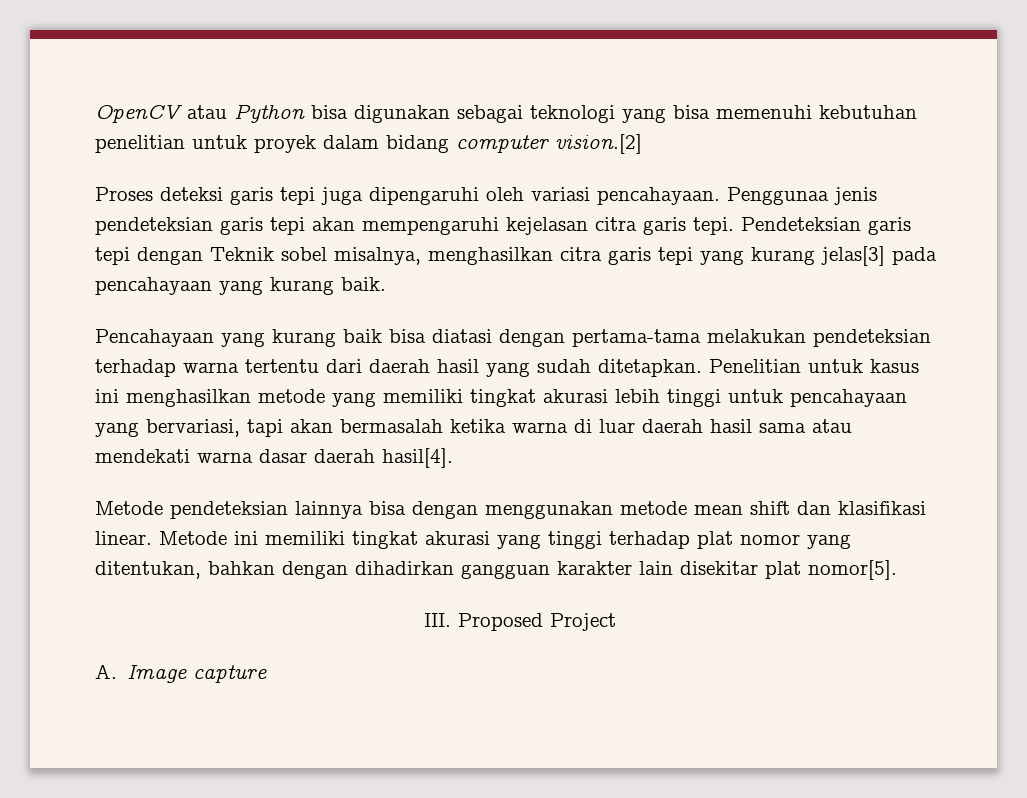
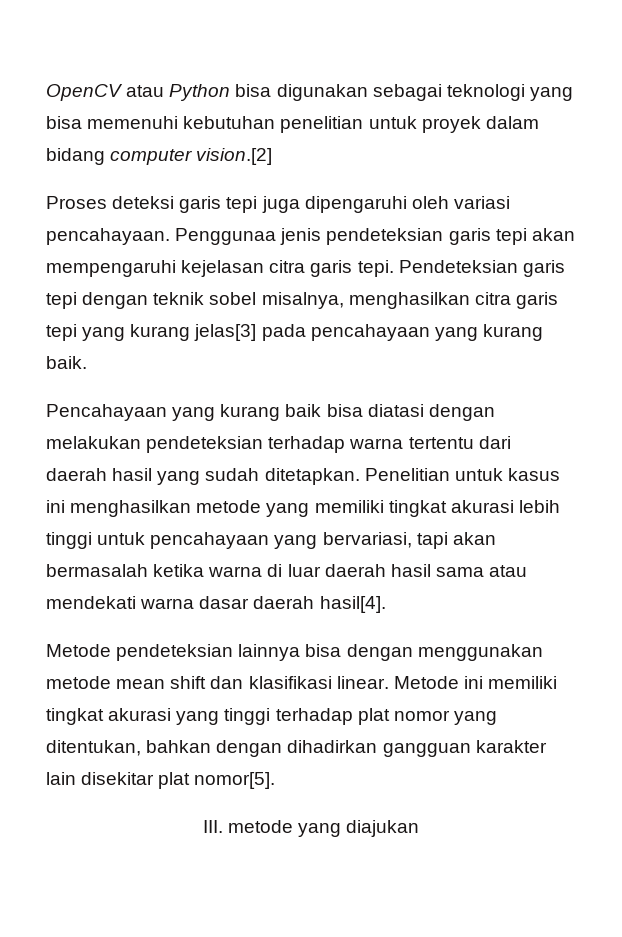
- Pendeteksian garis tepi dengan Teknik sobel misalnya, menghasilkan citra garis tepi yang kurang jelas[3] pada pencahayaan yang kurang baik.
+ Pendeteksian garis tepi dengan teknik sobel misalnya, menghasilkan citra garis tepi yang kurang jelas[3] pada pencahayaan yang kurang baik.
- Pencahayaan yang kurang baik bisa diatasi dengan pertama-tama melakukan pendeteksian terhadap warna tertentu dari daerah hasil yang sudah ditetapkan.
+ Pencahayaan yang kurang baik bisa diatasi dengan melakukan pendeteksian terhadap warna tertentu dari daerah hasil yang sudah ditetapkan.
- III. Proposed Project
- A. Image capture
+ III. metode yang diajukan

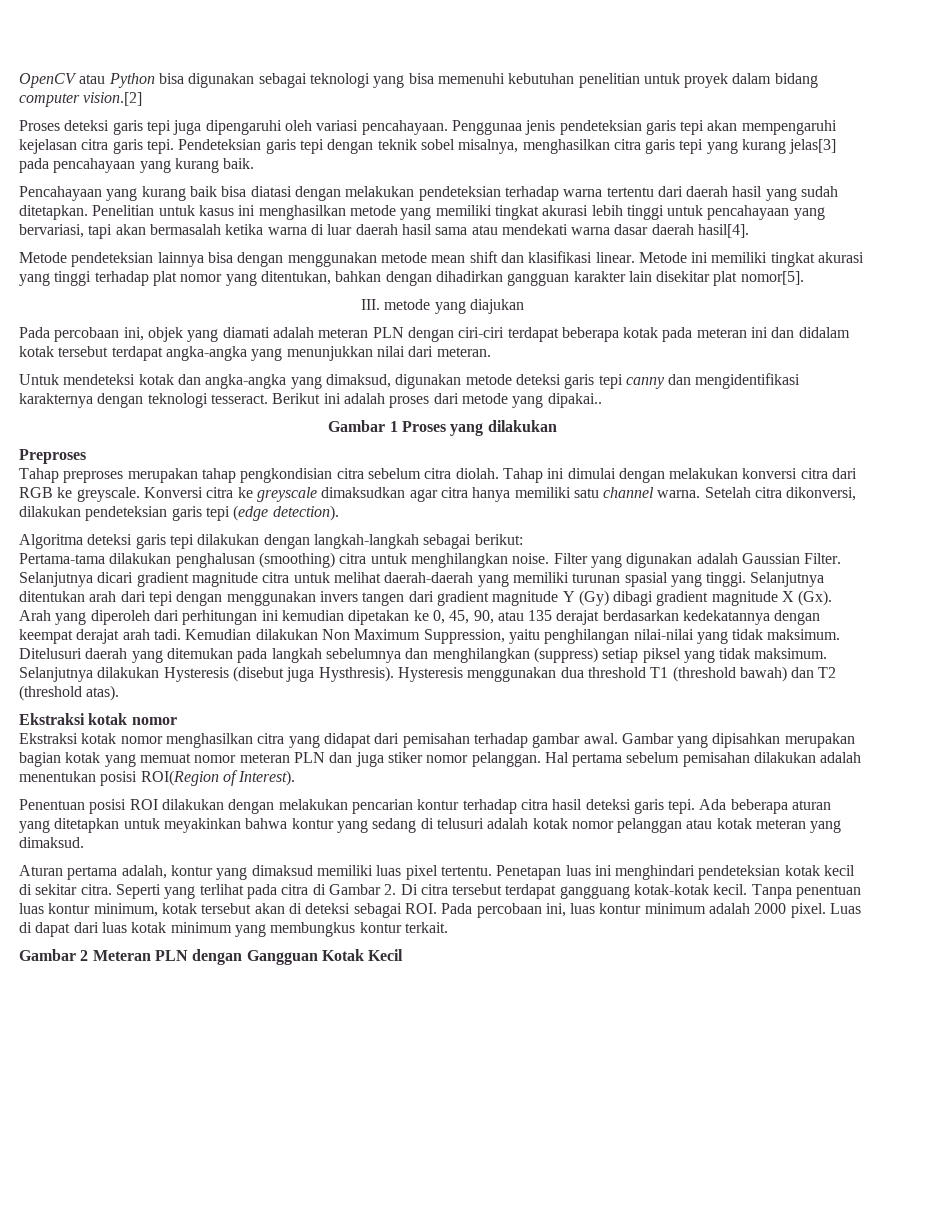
+ Pada percobaan ini, objek yang diamati adalah meteran PLN dengan ciri-ciri terdapat beberapa kotak pada meteran ini dan didalam kotak tersebut terdapat angka-angka yang menunjukkan nilai dari meteran.
+ Untuk mendeteksi kotak dan angka-angka yang dimaksud, digunakan metode deteksi garis tepi canny dan mengidentifikasi karakternya dengan teknologi tesseract. Berikut ini adalah proses dari metode yang dipakai..
+ Gambar 1 Proses yang dilakukan
+ Preproses
+ Tahap preproses merupakan tahap pengkondisian citra sebelum citra diolah. Tahap ini dimulai dengan melakukan konversi citra dari RGB ke greyscale. Konversi citra ke greyscale dimaksudkan agar citra hanya memiliki satu channel warna. Setelah citra dikonversi, dilakukan pendeteksian garis tepi (edge detection).
+ Algoritma deteksi garis tepi dilakukan dengan langkah-langkah sebagai berikut:
+ Pertama-tama dilakukan penghalusan (smoothing) citra untuk menghilangkan noise. Filter yang digunakan adalah Gaussian Filter. Selanjutnya dicari gradient magnitude citra untuk melihat daerah-daerah yang memiliki turunan spasial yang tinggi. Selanjutnya ditentukan arah dari tepi dengan menggunakan invers tangen dari gradient magnitude Y (Gy) dibagi gradient magnitude X (Gx). Arah yang diperoleh dari perhitungan ini kemudian dipetakan ke 0, 45, 90, atau 135 derajat berdasarkan kedekatannya dengan keempat derajat arah tadi. Kemudian dilakukan Non Maximum Suppression, yaitu penghilangan nilai-nilai yang tidak maksimum. Ditelusuri daerah yang ditemukan pada langkah sebelumnya dan menghilangkan (suppress) setiap piksel yang tidak maksimum. Selanjutnya dilakukan Hysteresis (disebut juga Hysthresis). Hysteresis menggunakan dua threshold T1 (threshold bawah) dan T2 (threshold atas).
+ Ekstraksi kotak nomor
+ Ekstraksi kotak nomor menghasilkan citra yang didapat dari pemisahan terhadap gambar awal. Gambar yang dipisahkan merupakan bagian kotak yang memuat nomor meteran PLN dan juga stiker nomor pelanggan. Hal pertama sebelum pemisahan dilakukan adalah menentukan posisi ROI(Region of Interest).
+ Penentuan posisi ROI dilakukan dengan melakukan pencarian kontur terhadap citra hasil deteksi garis tepi. Ada beberapa aturan yang ditetapkan untuk meyakinkan bahwa kontur yang sedang di telusuri adalah kotak nomor pelanggan atau kotak meteran yang dimaksud.
+ Aturan pertama adalah, kontur yang dimaksud memiliki luas pixel tertentu. Penetapan luas ini menghindari pendeteksian kotak kecil di sekitar citra. Seperti yang terlihat pada citra di Gambar 2. Di citra tersebut terdapat gangguang kotak-kotak kecil. Tanpa penentuan luas kontur minimum, kotak tersebut akan di deteksi sebagai ROI. Pada percobaan ini, luas kontur minimum adalah 2000 pixel. Luas di dapat dari luas kotak minimum yang membungkus kontur terkait.
+ Gambar 2 Meteran PLN dengan Gangguan Kotak Kecil

